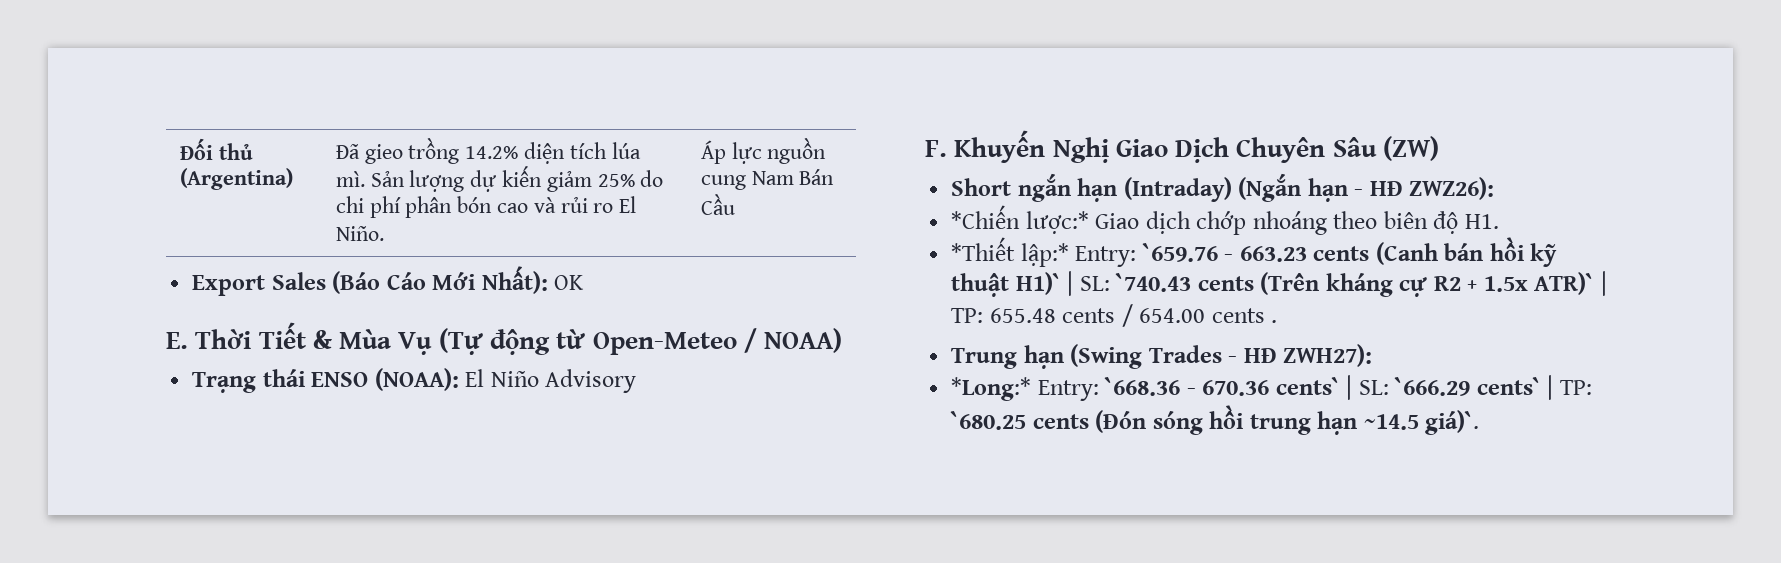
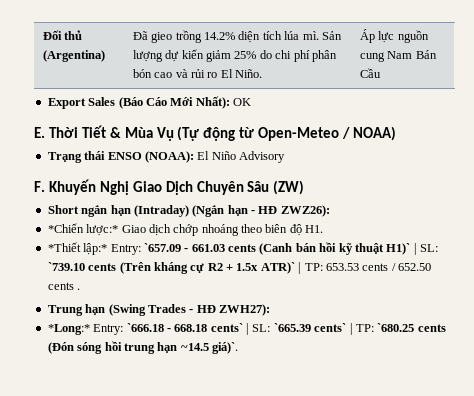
- *Thiết lập:* Entry: `659.76 - 663.23 cents (Canh bán hồi kỹ thuật H1)` | SL: `740.43 cents (Trên kháng cự R2 + 1.5x ATR)` | TP: 655.48 cents / 654.00 cents .
+ *Thiết lập:* Entry: `657.09 - 661.03 cents (Canh bán hồi kỹ thuật H1)` | SL: `739.10 cents (Trên kháng cự R2 + 1.5x ATR)` | TP: 653.53 cents / 652.50 cents .
- *Long:* Entry: `668.36 - 670.36 cents` | SL: `666.29 cents` | TP: `680.25 cents (Đón sóng hồi trung hạn ~14.5 giá)`.
+ *Long:* Entry: `666.18 - 668.18 cents` | SL: `665.39 cents` | TP: `680.25 cents (Đón sóng hồi trung hạn ~14.5 giá)`.

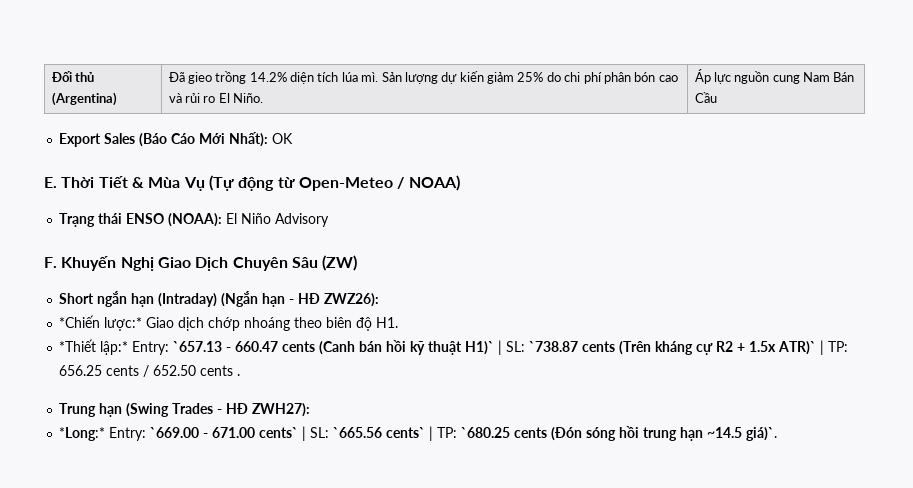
- *Thiết lập:* Entry: `657.09 - 661.03 cents (Canh bán hồi kỹ thuật H1)` | SL: `739.10 cents (Trên kháng cự R2 + 1.5x ATR)` | TP: 653.53 cents / 652.50 cents .
+ *Thiết lập:* Entry: `657.13 - 660.47 cents (Canh bán hồi kỹ thuật H1)` | SL: `738.87 cents (Trên kháng cự R2 + 1.5x ATR)` | TP: 656.25 cents / 652.50 cents .
- *Long:* Entry: `666.18 - 668.18 cents` | SL: `665.39 cents` | TP: `680.25 cents (Đón sóng hồi trung hạn ~14.5 giá)`.
+ *Long:* Entry: `669.00 - 671.00 cents` | SL: `665.56 cents` | TP: `680.25 cents (Đón sóng hồi trung hạn ~14.5 giá)`.

